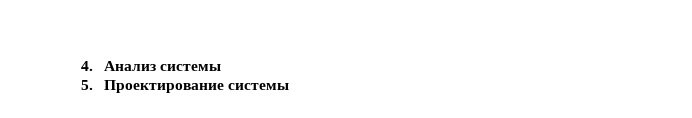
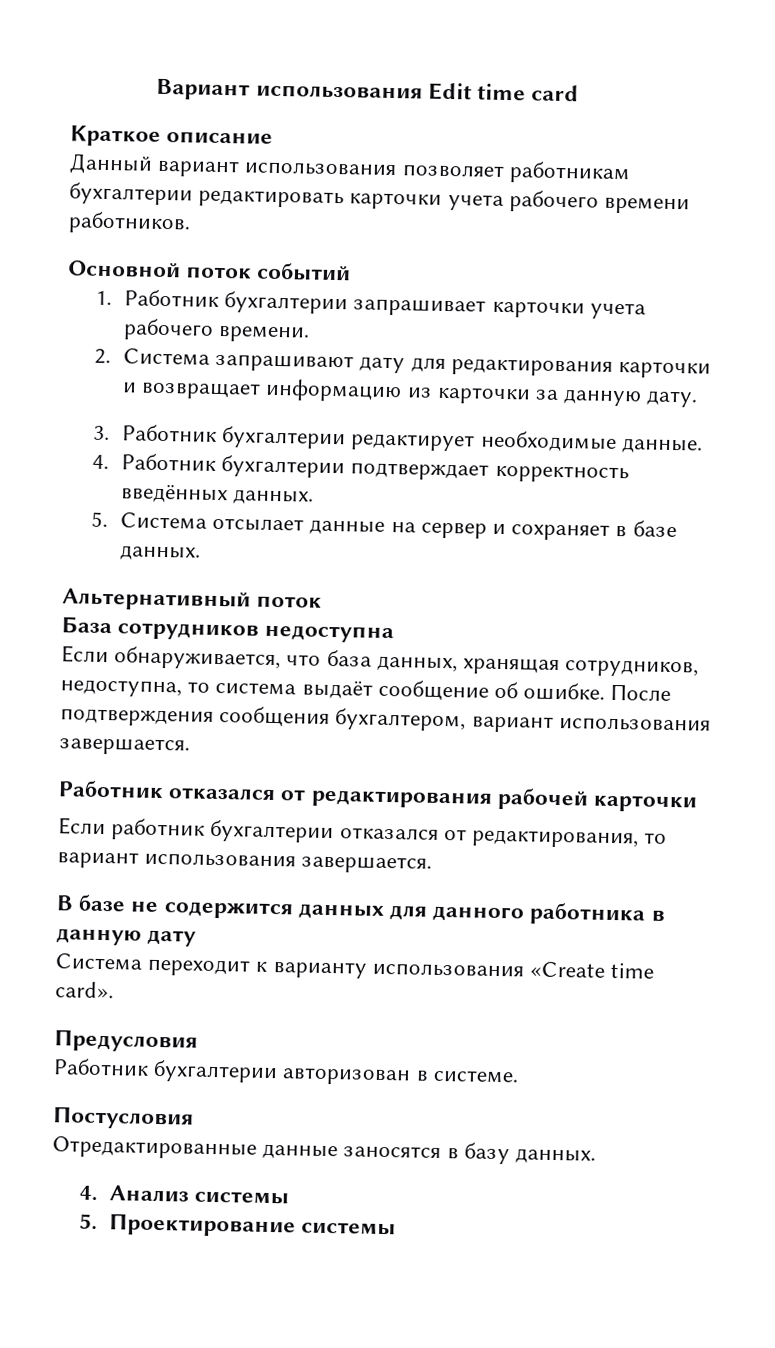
+ Вариант использования Edit time card
+ Краткое описание
+ Данный вариант использования позволяет работникам бухгалтерии редактировать карточки учета рабочего времени работников.
+ Основной поток событий
+ 1. Работник бухгалтерии запрашивает карточки учета рабочего времени.
+ 2. Система запрашивают дату для редактирования карточки и возвращает информацию из карточки за данную дату.
+ 3. Работник бухгалтерии редактирует необходимые данные.
+ 4. Работник бухгалтерии подтверждает корректность введённых данных.
+ 5. Система отсылает данные на сервер и сохраняет в базе данных.
+ Альтернативный поток
+ База сотрудников недоступна
+ Если обнаруживается, что база данных, хранящая сотрудников, недоступна, то система выдаёт сообщение об ошибке. После подтверждения сообщения бухгалтером, вариант использования завершается.
+ Работник отказался от редактирования рабочей карточки
+ Если работник бухгалтерии отказался от редактирования, то вариант использования завершается.
+ В базе не содержится данных для данного работника в данную дату
+ Система переходит к варианту использования «Create time card».
+ Предусловия
+ Работник бухгалтерии авторизован в системе.
+ Постусловия
+ Отредактированные данные заносятся в базу данных.

